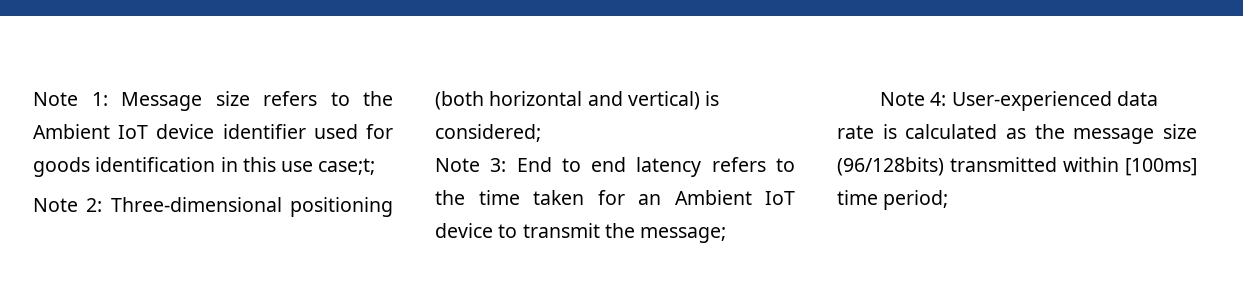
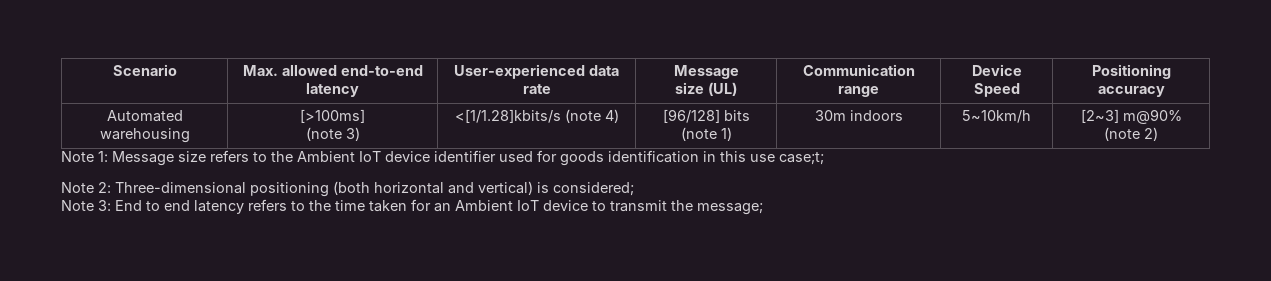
+ Scenario | Max. allowed end-to-end latency | User-experienced data rate | Message
+ size (UL) | Communication range | Device Speed | Positioning accuracy
+ Automated warehousing | [>100ms]
+ (note 3) | <[1/1.28]kbits/s (note 4) | [96/128] bits (note 1) | 30m indoors | 5~10km/h | [2~3] m@90% (note 2)
- Note 4: User-experienced data rate is calculated as the message size (96/128bits) transmitted within [100ms] time period;

